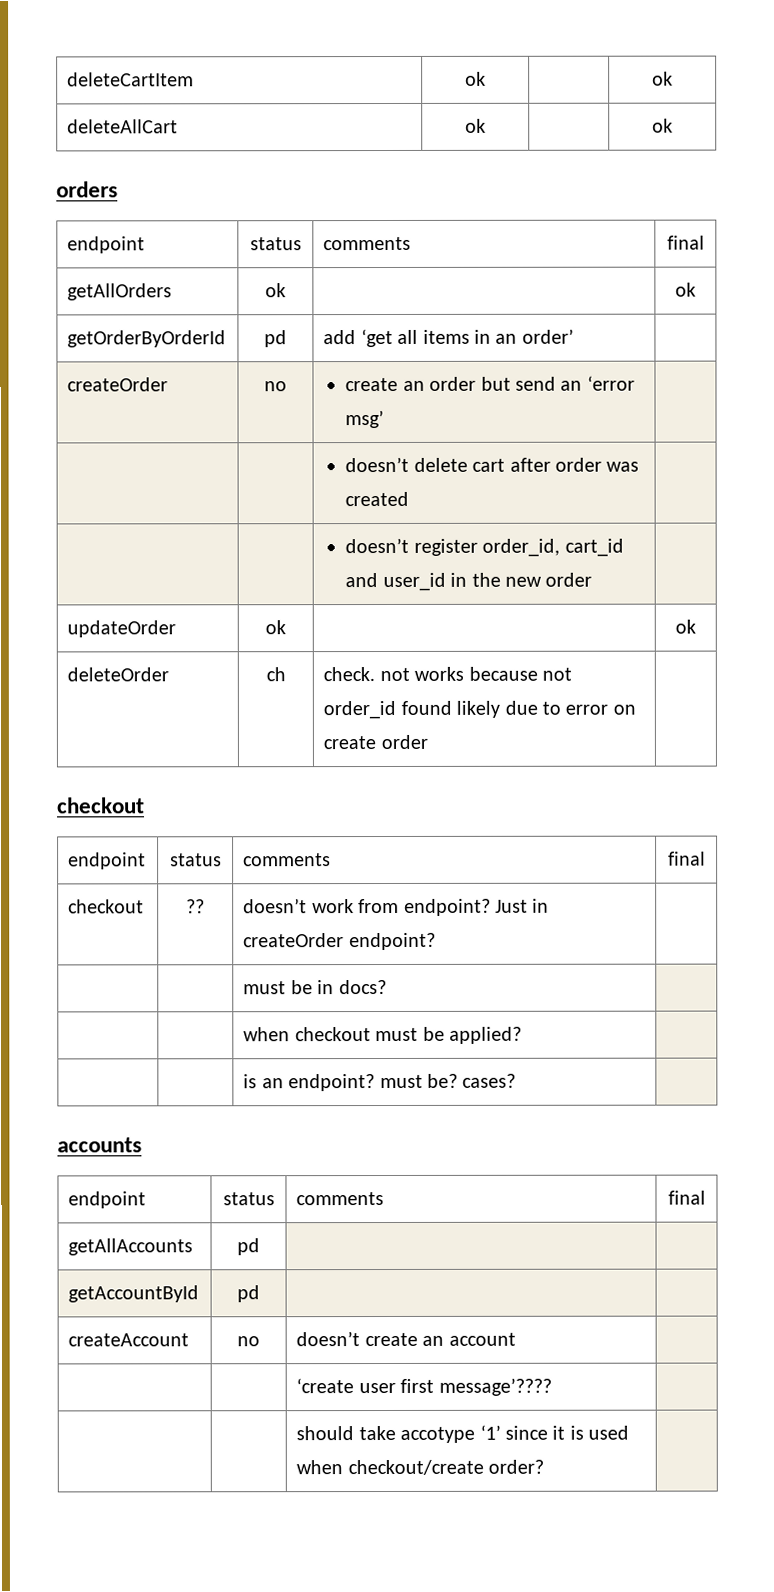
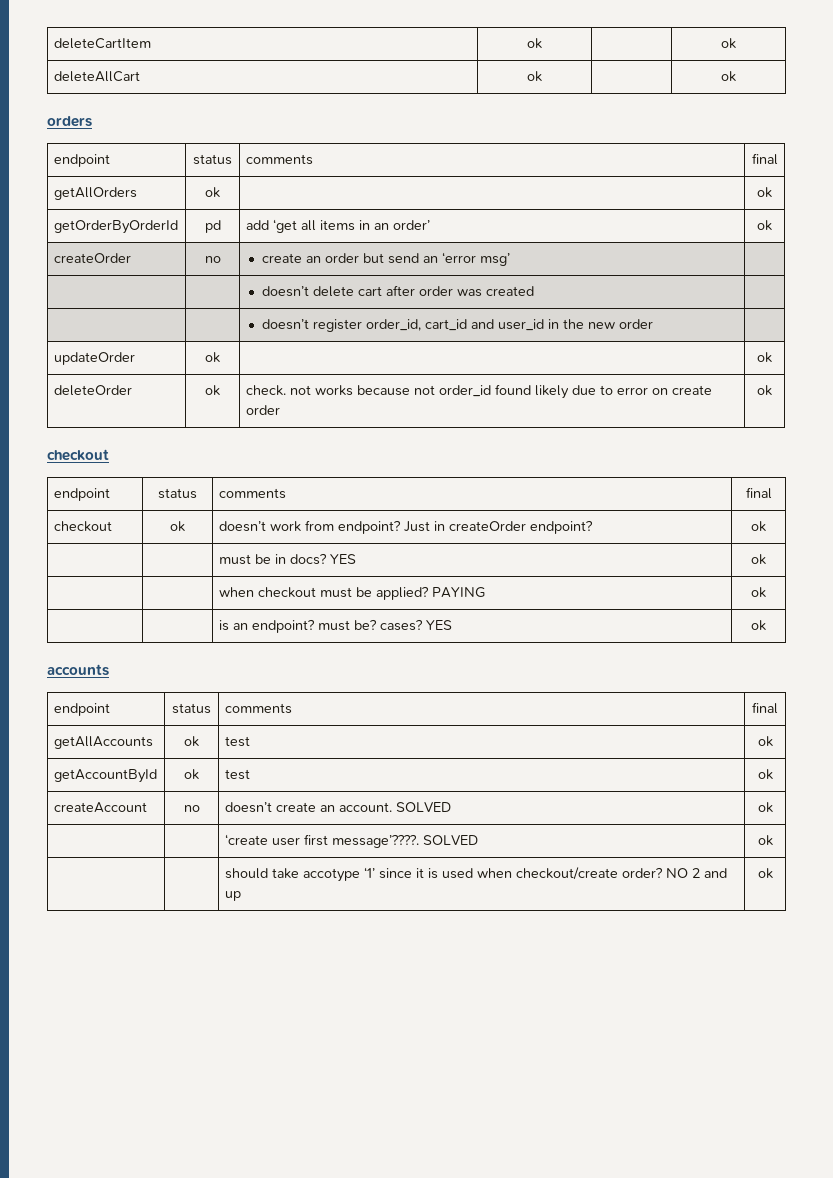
- getOrderByOrderId | pd | add ‘get all items in an order’ |
+ getOrderByOrderId | pd | add ‘get all items in an order’ | ok
- deleteOrder | ch | check. not works because not order_id found likely due to error on create order |
+ deleteOrder | ok | check. not works because not order_id found likely due to error on create order | ok
- checkout | ?? | doesn’t work from endpoint? Just in createOrder endpoint? |
+ checkout | ok | doesn’t work from endpoint? Just in createOrder endpoint? | ok
- | | must be in docs? |
+ | | must be in docs? YES | ok
- | | when checkout must be applied? |
+ | | when checkout must be applied? PAYING | ok
- | | is an endpoint? must be? cases? |
+ | | is an endpoint? must be? cases? YES | ok
- getAllAccounts | pd | |
- getAccountById | pd | |
+ getAllAccounts | ok | test | ok
+ getAccountById | ok | test | ok
- createAccount | no | doesn’t create an account |
+ createAccount | no | doesn’t create an account. SOLVED | ok
- | | ‘create user first message’???? |
+ | | ‘create user first message’????. SOLVED | ok
- | | should take accotype ‘1’ since it is used when checkout/create order? |
+ | | should take accotype ‘1’ since it is used when checkout/create order? NO 2 and up | ok

